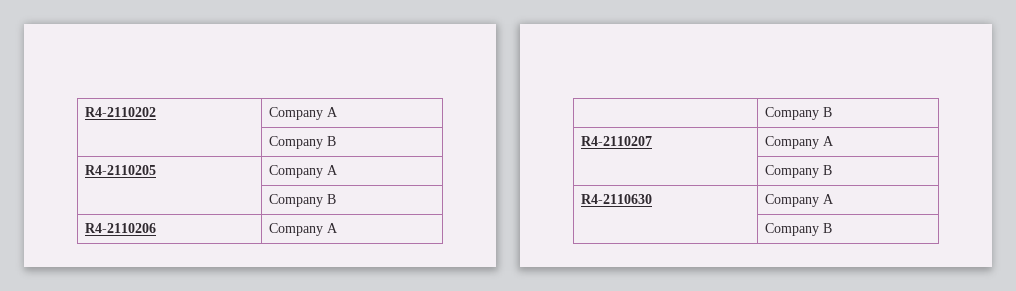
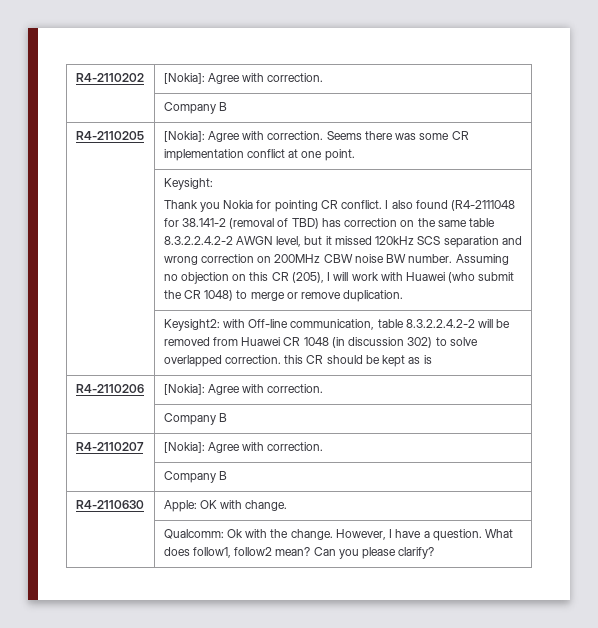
- R4-2110202 | Company A
+ R4-2110202 | [Nokia]: Agree with correction.
- R4-2110205 | Company A
- | Company B
- R4-2110206 | Company A
+ R4-2110205 | [Nokia]: Agree with correction. Seems there was some CR implementation conflict at one point.
+ | Keysight:
+ Thank you Nokia for pointing CR conflict. I also found (R4-2111048 for 38.141-2 (removal of TBD) has correction on the same table 8.3.2.2.4.2-2 AWGN level, but it missed 120kHz SCS separation and wrong correction on 200MHz CBW noise BW number. Assuming no objection on this CR (205), I will work with Huawei (who submit the CR 1048) to merge or remove duplication.
+ | Keysight2: with Off-line communication, table 8.3.2.2.4.2-2 will be removed from Huawei CR 1048 (in discussion 302) to solve overlapped correction. this CR should be kept as is
+ R4-2110206 | [Nokia]: Agree with correction.
- R4-2110207 | Company A
+ R4-2110207 | [Nokia]: Agree with correction.
- R4-2110630 | Company A
- | Company B
+ R4-2110630 | Apple: OK with change.
+ | Qualcomm: Ok with the change. However, I have a question. What does follow1, follow2 mean? Can you please clarify?

